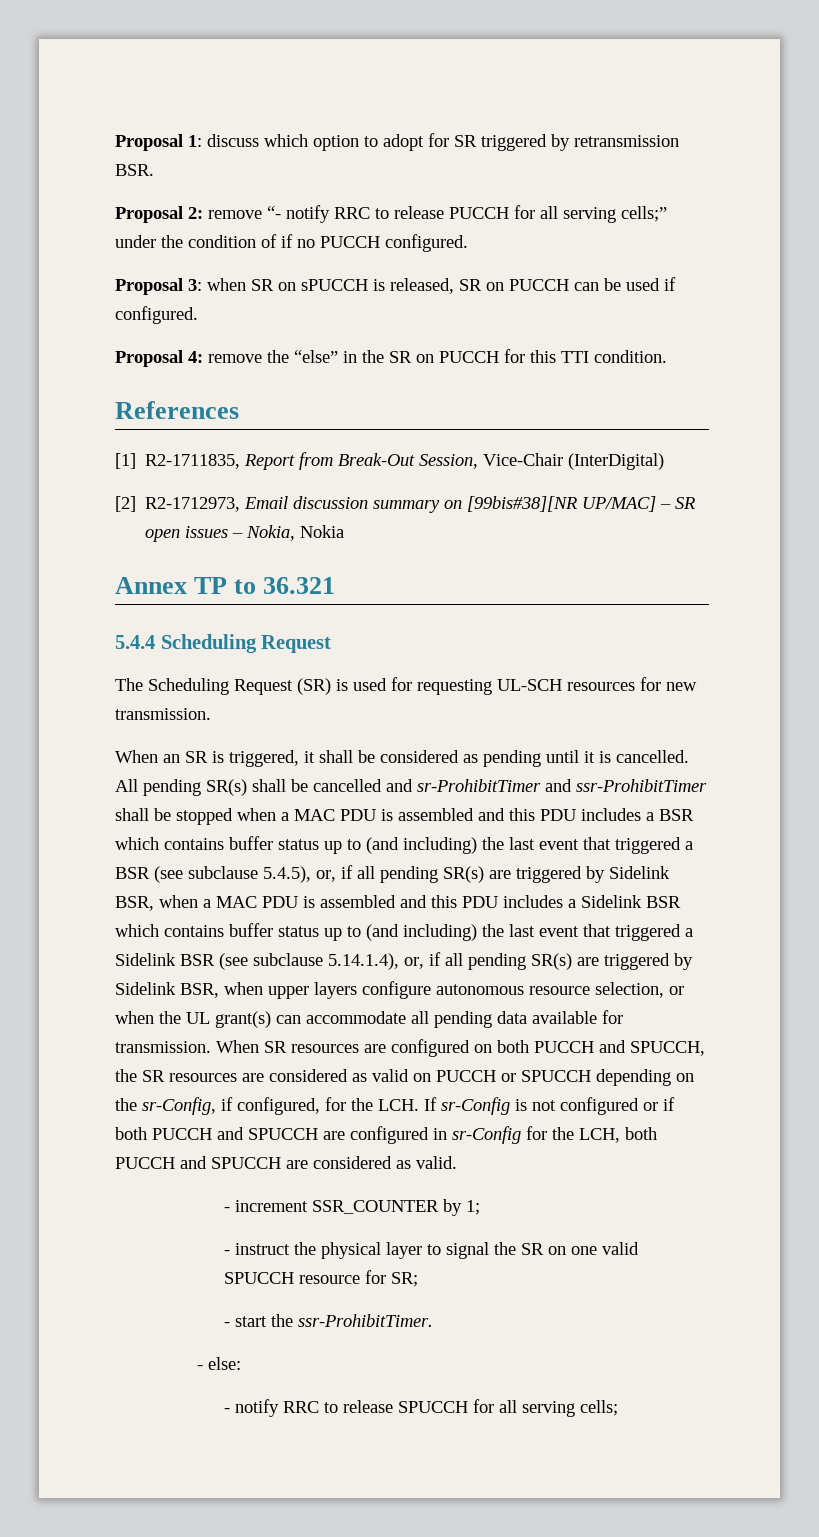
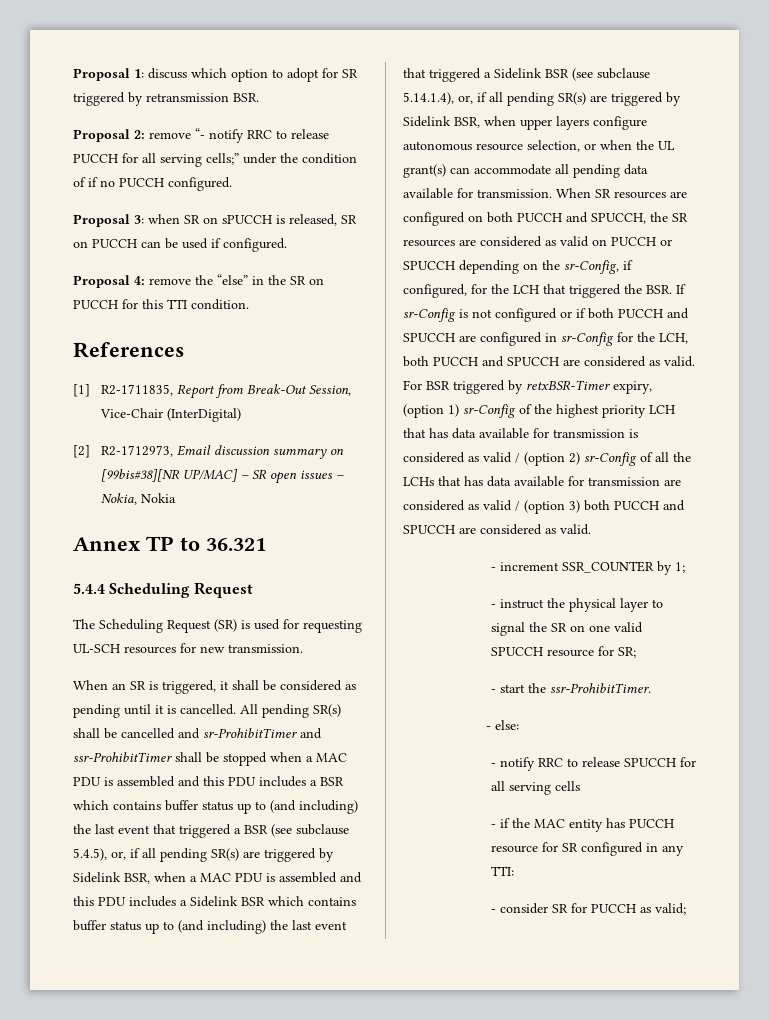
- When SR resources are configured on both PUCCH and SPUCCH, the SR resources are considered as valid on PUCCH or SPUCCH depending on the sr-Config, if configured, for the LCH. If sr-Config is not configured or if both PUCCH and SPUCCH are configured in sr-Config for the LCH, both PUCCH and SPUCCH are considered as valid.
+ When SR resources are configured on both PUCCH and SPUCCH, the SR resources are considered as valid on PUCCH or SPUCCH depending on the sr-Config, if configured, for the LCH that triggered the BSR. If sr-Config is not configured or if both PUCCH and SPUCCH are configured in sr-Config for the LCH, both PUCCH and SPUCCH are considered as valid. For BSR triggered by retxBSR-Timer expiry, (option 1) sr-Config of the highest priority LCH that has data available for transmission is considered as valid / (option 2) sr-Config of all the LCHs that has data available for transmission are considered as valid / (option 3) both PUCCH and SPUCCH are considered as valid.
- - notify RRC to release SPUCCH for all serving cells;
+ - notify RRC to release SPUCCH for all serving cells
+ - if the MAC entity has PUCCH resource for SR configured in any TTI:
+ - consider SR for PUCCH as valid;

